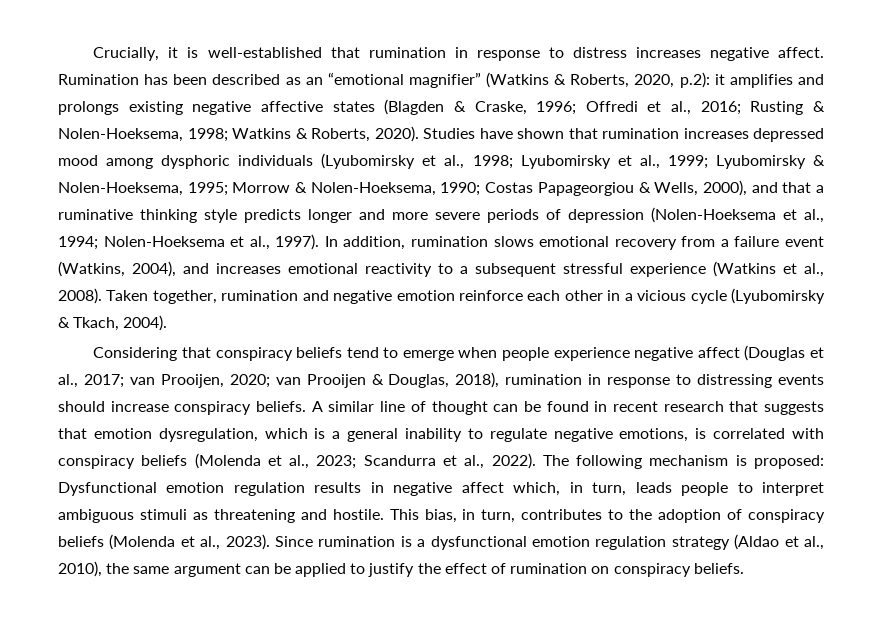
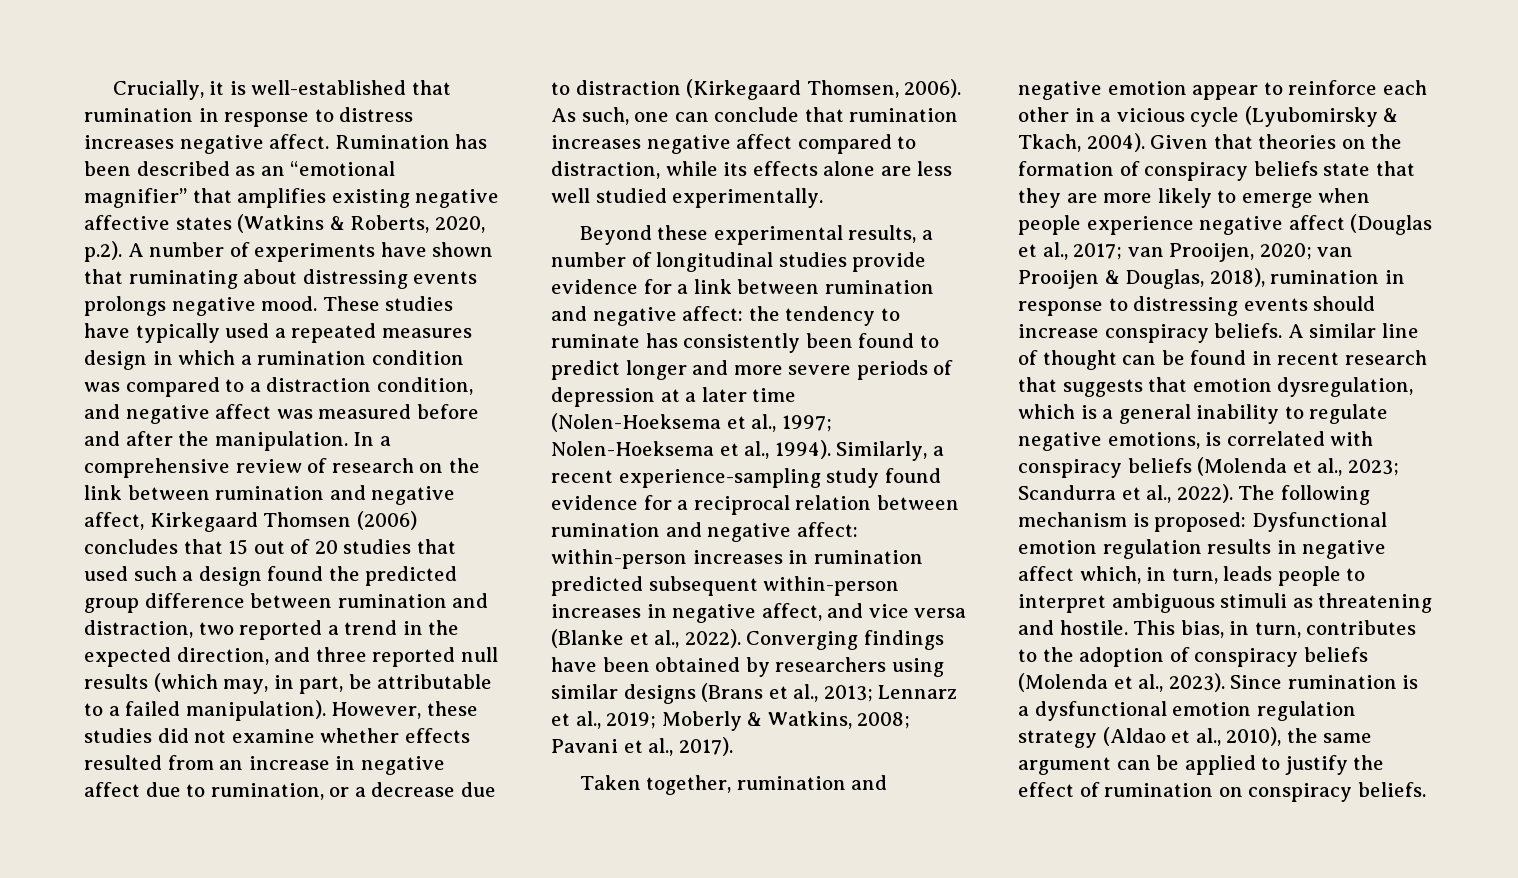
- Rumination has been described as an “emotional magnifier” (Watkins & Roberts, 2020, p.2): it amplifies and prolongs existing negative affective states (Blagden & Craske, 1996; Offredi et al., 2016; Rusting & Nolen-Hoeksema, 1998; Watkins & Roberts, 2020). Studies have shown that rumination increases depressed mood among dysphoric individuals (Lyubomirsky et al., 1998; Lyubomirsky et al., 1999; Lyubomirsky & Nolen-Hoeksema, 1995; Morrow & Nolen-Hoeksema, 1990; Costas Papageorgiou & Wells, 2000), and that a ruminative thinking style predicts longer and more severe periods of depression (Nolen-Hoeksema et al., 1994;
+ Rumination has been described as an “emotional magnifier” that amplifies existing negative affective states (Watkins & Roberts, 2020, p.2). A number of experiments have shown that ruminating about distressing events prolongs negative mood. These studies have typically used a repeated measures design in which a rumination condition was compared to a distraction condition, and negative affect was measured before and after the manipulation. In a comprehensive review of research on the link between rumination and negative affect, Kirkegaard Thomsen (2006) concludes that 15 out of 20 studies that used such a design found the predicted group difference between rumination and distraction, two reported a trend in the expected direction, and three reported null results (which may, in part, be attributable to a failed manipulation). However, these studies did not examine whether effects resulted from an increase in negative affect due to rumination, or a decrease due to distraction (Kirkegaard Thomsen, 2006). As such, one can conclude that rumination increases negative affect compared to distraction, while its effects alone are less well studied experimentally.
+ Beyond these experimental results, a number of longitudinal studies provide evidence for a link between rumination and negative affect: the tendency to ruminate has consistently been found to predict longer and more severe periods of depression at a later time (Nolen-Hoeksema et al., 1997;
- Nolen-Hoeksema et al., 1997). In addition, rumination slows emotional recovery from a failure event (Watkins, 2004), and increases emotional reactivity to a subsequent stressful experience (Watkins et al., 2008). Taken together, rumination and negative emotion reinforce each other in a vicious cycle (Lyubomirsky & Tkach, 2004).
- Considering that conspiracy beliefs tend to emerge when people experience negative affect (Douglas et al., 2017;
+ Nolen-Hoeksema et al., 1994). Similarly, a recent experience-sampling study found evidence for a reciprocal relation between rumination and negative affect: within-person increases in rumination predicted subsequent within-person increases in negative affect, and vice versa (Blanke et al., 2022). Converging findings have been obtained by researchers using similar designs (Brans et al., 2013; Lennarz et al., 2019; Moberly & Watkins, 2008; Pavani et al., 2017).
+ Taken together, rumination and negative emotion appear to reinforce each other in a vicious cycle (Lyubomirsky & Tkach, 2004). Given that theories on the formation of conspiracy beliefs state that they are more likely to emerge when people experience negative affect (Douglas et al., 2017;

